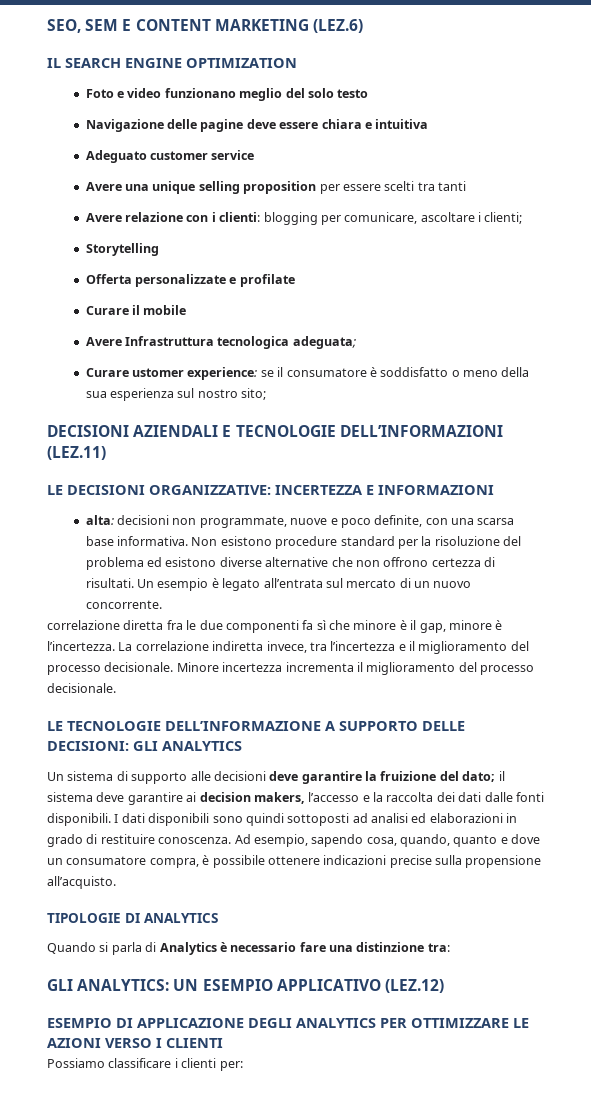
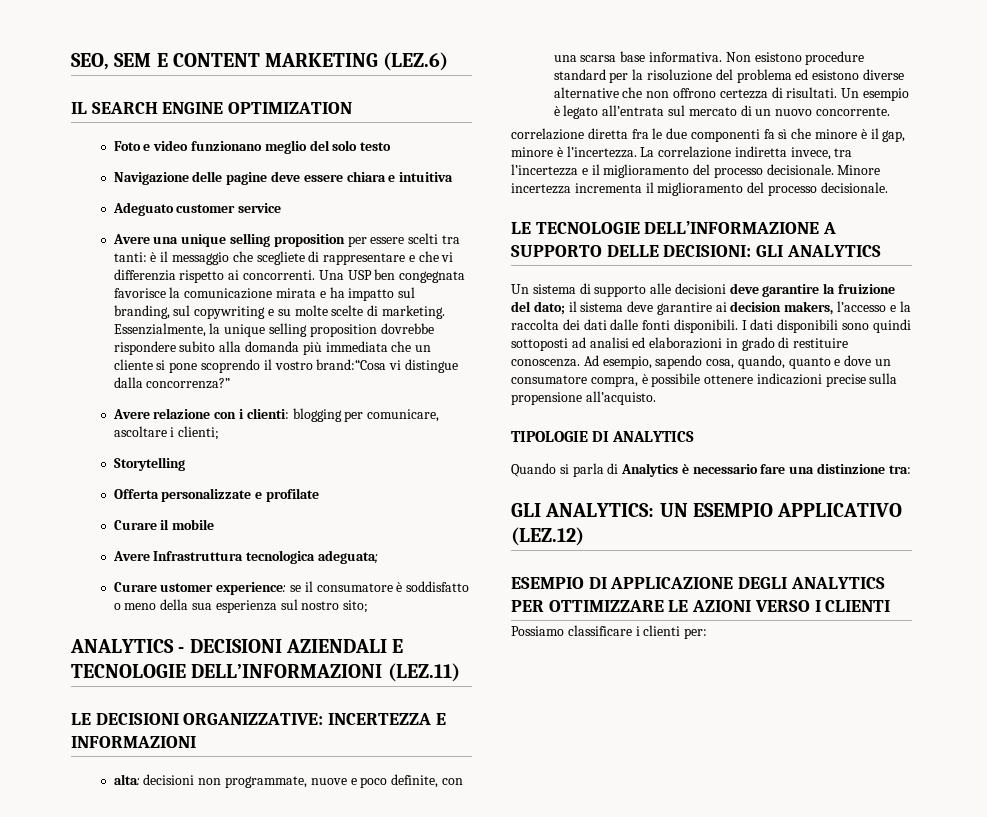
- Avere una unique selling proposition per essere scelti tra tanti
+ Avere una unique selling proposition per essere scelti tra tanti: è il messaggio che scegliete di rappresentare e che vi differenzia rispetto ai concorrenti. Una USP ben congegnata favorisce la comunicazione mirata e ha impatto sul branding, sul copywriting e su molte scelte di marketing. Essenzialmente, la unique selling proposition dovrebbe rispondere subito alla domanda più immediata che un cliente si pone scoprendo il vostro brand:“Cosa vi distingue dalla concorrenza?”
- DECISIONI AZIENDALI E TECNOLOGIE DELL’INFORMAZIONI (LEZ.11)
+ ANALYTICS - DECISIONI AZIENDALI E TECNOLOGIE DELL’INFORMAZIONI (LEZ.11)

